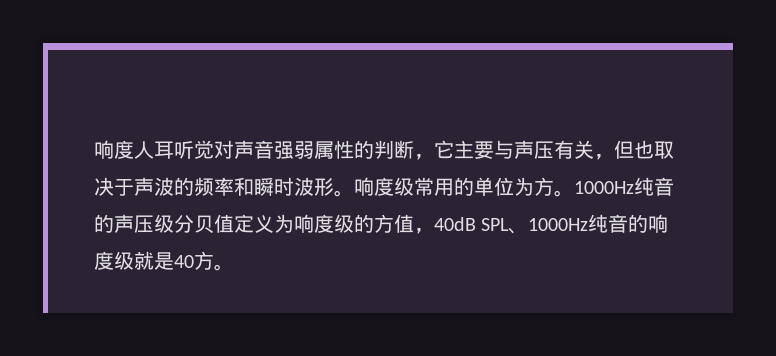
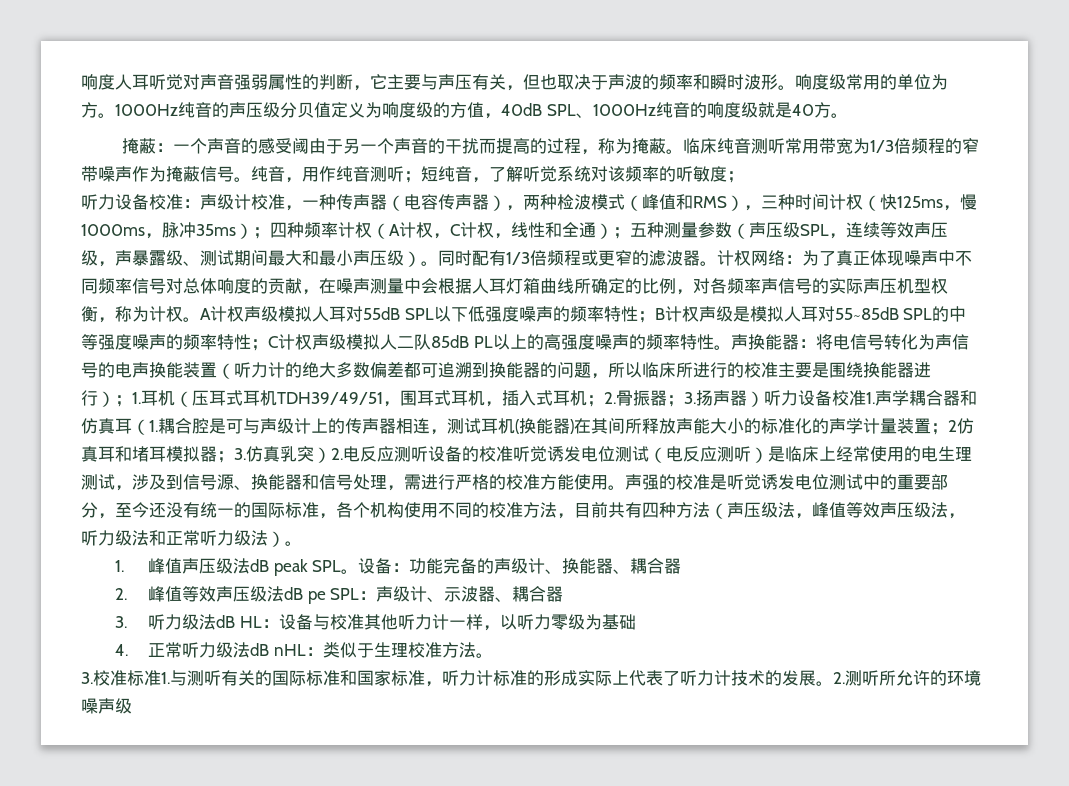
+ 掩蔽：一个声音的感受阈由于另一个声音的干扰而提高的过程，称为掩蔽。临床纯音测听常用带宽为1/3倍频程的窄带噪声作为掩蔽信号。纯音，用作纯音测听；短纯音，了解听觉系统对该频率的听敏度；
+ 听力设备校准：声级计校准，一种传声器（电容传声器），两种检波模式（峰值和RMS），三种时间计权（快125ms，慢1000ms，脉冲35ms）；四种频率计权（A计权，C计权，线性和全通）；五种测量参数（声压级SPL，连续等效声压级，声暴露级、测试期间最大和最小声压级）。同时配有1/3倍频程或更窄的滤波器。计权网络：为了真正体现噪声中不同频率信号对总体响度的贡献，在噪声测量中会根据人耳灯箱曲线所确定的比例，对各频率声信号的实际声压机型权衡，称为计权。A计权声级模拟人耳对55dB SPL以下低强度噪声的频率特性；B计权声级是模拟人耳对55~85dB SPL的中等强度噪声的频率特性；C计权声级模拟人二队85dB PL以上的高强度噪声的频率特性。声换能器：将电信号转化为声信号的电声换能装置（听力计的绝大多数偏差都可追溯到换能器的问题，所以临床所进行的校准主要是围绕换能器进行）；1.耳机（压耳式耳机TDH39/49/51，围耳式耳机，插入式耳机；2.骨振器；3.扬声器）听力设备校准1.声学耦合器和仿真耳（1.耦合腔是可与声级计上的传声器相连，测试耳机(换能器)在其间所释放声能大小的标准化的声学计量装置；2仿真耳和堵耳模拟器；3.仿真乳突）2.电反应测听设备的校准听觉诱发电位测试（电反应测听）是临床上经常使用的电生理测试，涉及到信号源、换能器和信号处理，需进行严格的校准方能使用。声强的校准是听觉诱发电位测试中的重要部分，至今还没有统一的国际标准，各个机构使用不同的校准方法，目前共有四种方法（声压级法，峰值等效声压级法，听力级法和正常听力级法）。
+ 1.峰值声压级法dB peak SPL。设备：功能完备的声级计、换能器、耦合器
+ 2.峰值等效声压级法dB pe SPL：声级计、示波器、耦合器
+ 3.听力级法dB HL：设备与校准其他听力计一样，以听力零级为基础
+ 4.正常听力级法dB nHL：类似于生理校准方法。
+ 3.校准标准1.与测听有关的国际标准和国家标准，听力计标准的形成实际上代表了听力计技术的发展。2.测听所允许的环境噪声级

